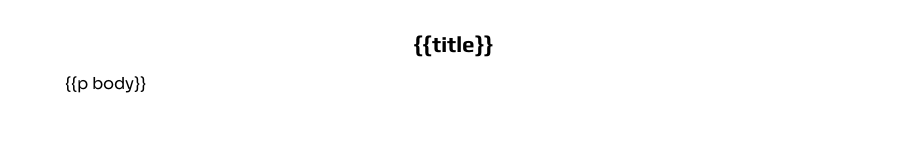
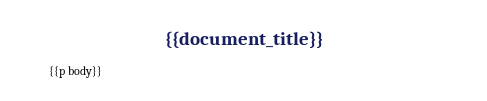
- {{title}}
+ {{document_title}}

